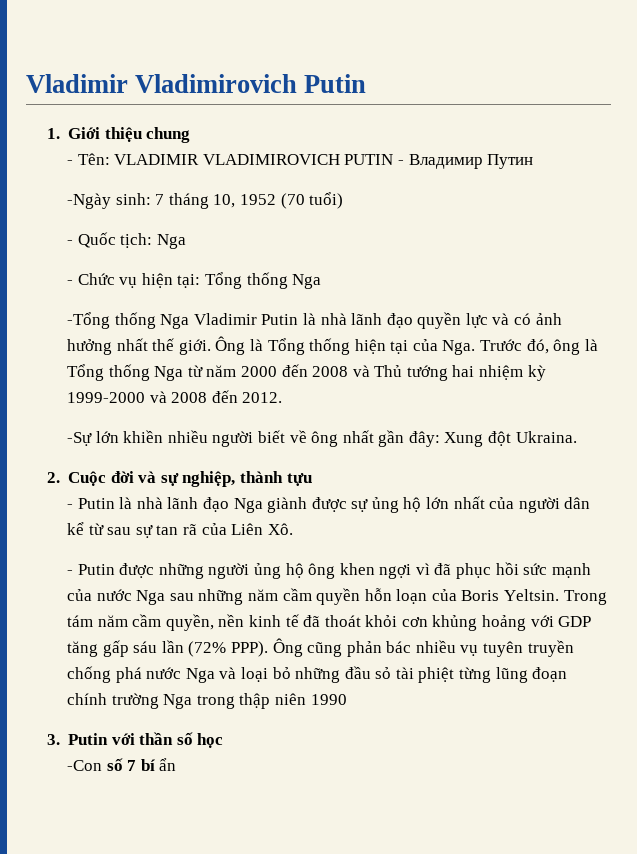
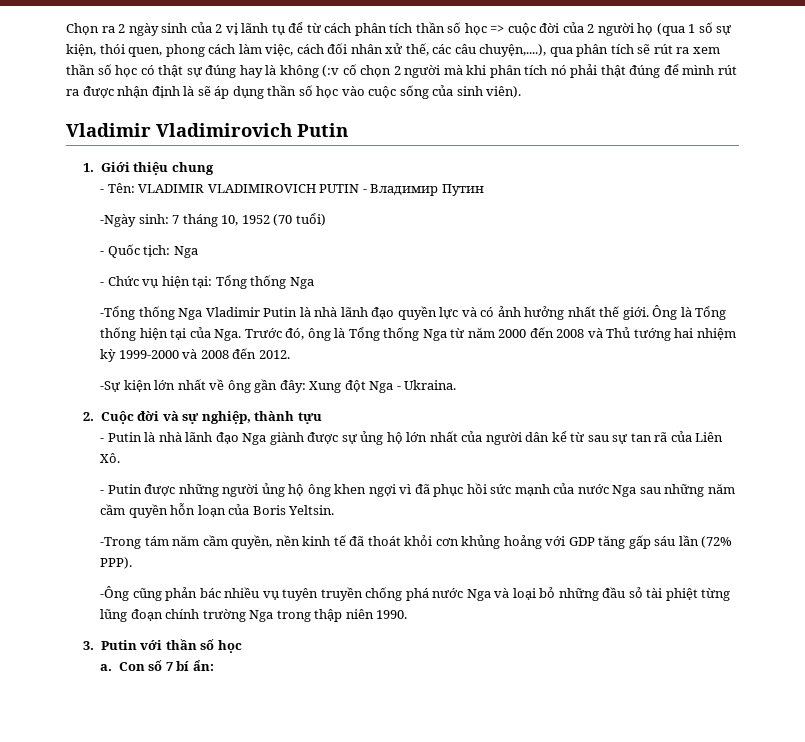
+ Chọn ra 2 ngày sinh của 2 vị lãnh tụ để từ cách phân tích thần số học => cuộc đời của 2 người họ (qua 1 số sự kiện, thói quen, phong cách làm việc, cách đối nhân xử thế, các câu chuyện,....), qua phân tích sẽ rút ra xem thần số học có thật sự đúng hay là không (:v cố chọn 2 người mà khi phân tích nó phải thật đúng để mình rút ra được nhận định là sẽ áp dụng thần số học vào cuộc sống của sinh viên).
- -Sự lớn khiền nhiều người biết về ông nhất gần đây: Xung đột Ukraina.
+ -Sự kiện lớn nhất về ông gần đây: Xung đột Nga - Ukraina.
- - Putin được những người ủng hộ ông khen ngợi vì đã phục hồi sức mạnh của nước Nga sau những năm cầm quyền hỗn loạn của Boris Yeltsin. Trong tám năm cầm quyền, nền kinh tế đã thoát khỏi cơn khủng hoảng với GDP tăng gấp sáu lần (72% PPP). Ông cũng phản bác nhiều vụ tuyên truyền chống phá nước Nga và loại bỏ những đầu sỏ tài phiệt từng lũng đoạn chính trường Nga trong thập niên 1990
+ - Putin được những người ủng hộ ông khen ngợi vì đã phục hồi sức mạnh của nước Nga sau những năm cầm quyền hỗn loạn của Boris Yeltsin.
+ -Trong tám năm cầm quyền, nền kinh tế đã thoát khỏi cơn khủng hoảng với GDP tăng gấp sáu lần (72% PPP).
+ -Ông cũng phản bác nhiều vụ tuyên truyền chống phá nước Nga và loại bỏ những đầu sỏ tài phiệt từng lũng đoạn chính trường Nga trong thập niên 1990.
- -Con số 7 bí ẩn
+ a. Con số 7 bí ẩn:

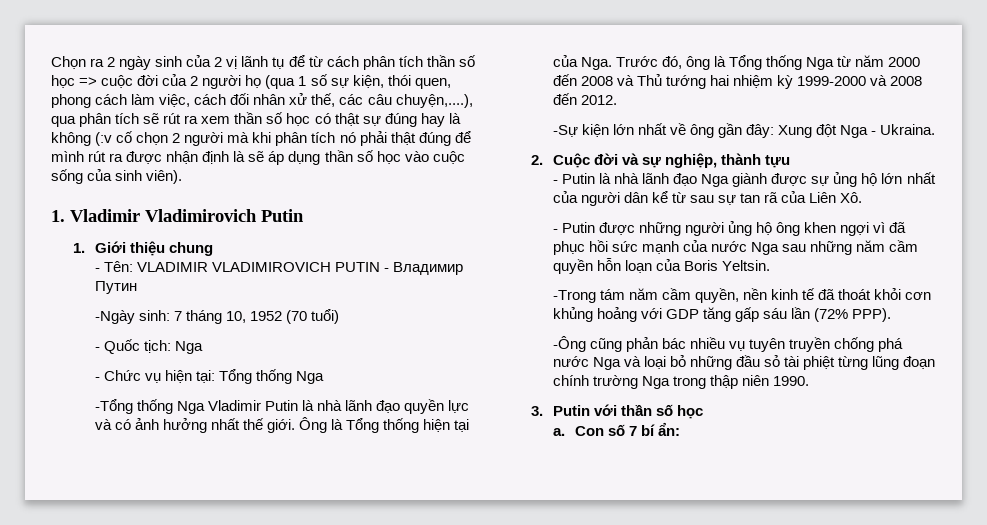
- Vladimir Vladimirovich Putin
+ 1. Vladimir Vladimirovich Putin

